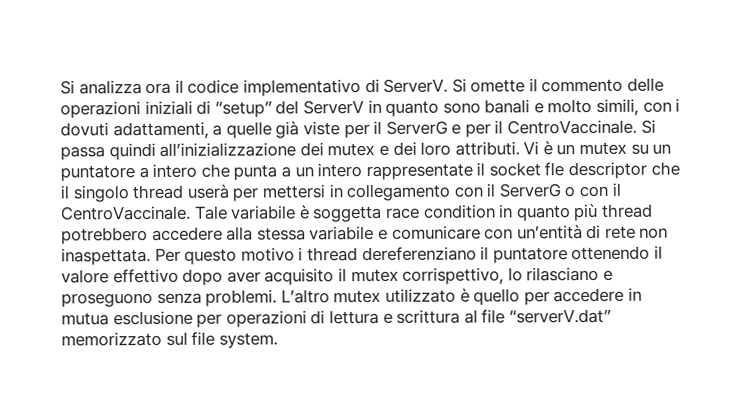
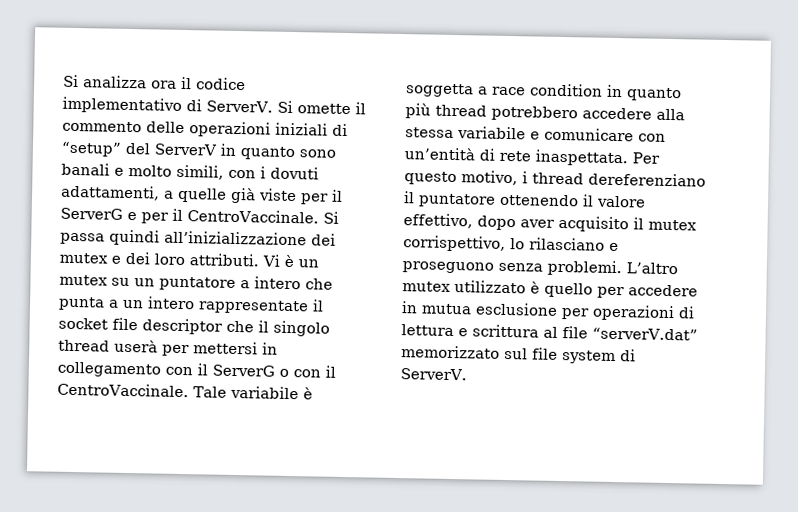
- Vi è un mutex su un puntatore a intero che punta a un intero rappresentate il socket fle descriptor che il singolo thread userà per mettersi in collegamento con il ServerG o con il CentroVaccinale.
+ Vi è un mutex su un puntatore a intero che punta a un intero rappresentate il socket file descriptor che il singolo thread userà per mettersi in collegamento con il ServerG o con il CentroVaccinale.
- Tale variabile è soggetta race condition in quanto più thread potrebbero accedere alla stessa variabile e comunicare con un’entità di rete non inaspettata.
+ Tale variabile è soggetta a race condition in quanto più thread potrebbero accedere alla stessa variabile e comunicare con un’entità di rete inaspettata.
- Per questo motivo i thread dereferenziano il puntatore ottenendo il valore effettivo dopo aver acquisito il mutex corrispettivo, lo rilasciano e proseguono senza problemi.
+ Per questo motivo, i thread dereferenziano il puntatore ottenendo il valore effettivo, dopo aver acquisito il mutex corrispettivo, lo rilasciano e proseguono senza problemi.
- L’altro mutex utilizzato è quello per accedere in mutua esclusione per operazioni di lettura e scrittura al file “serverV.dat” memorizzato sul file system.
+ L’altro mutex utilizzato è quello per accedere in mutua esclusione per operazioni di lettura e scrittura al file “serverV.dat” memorizzato sul file system di ServerV.

